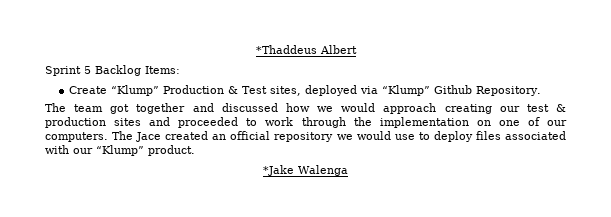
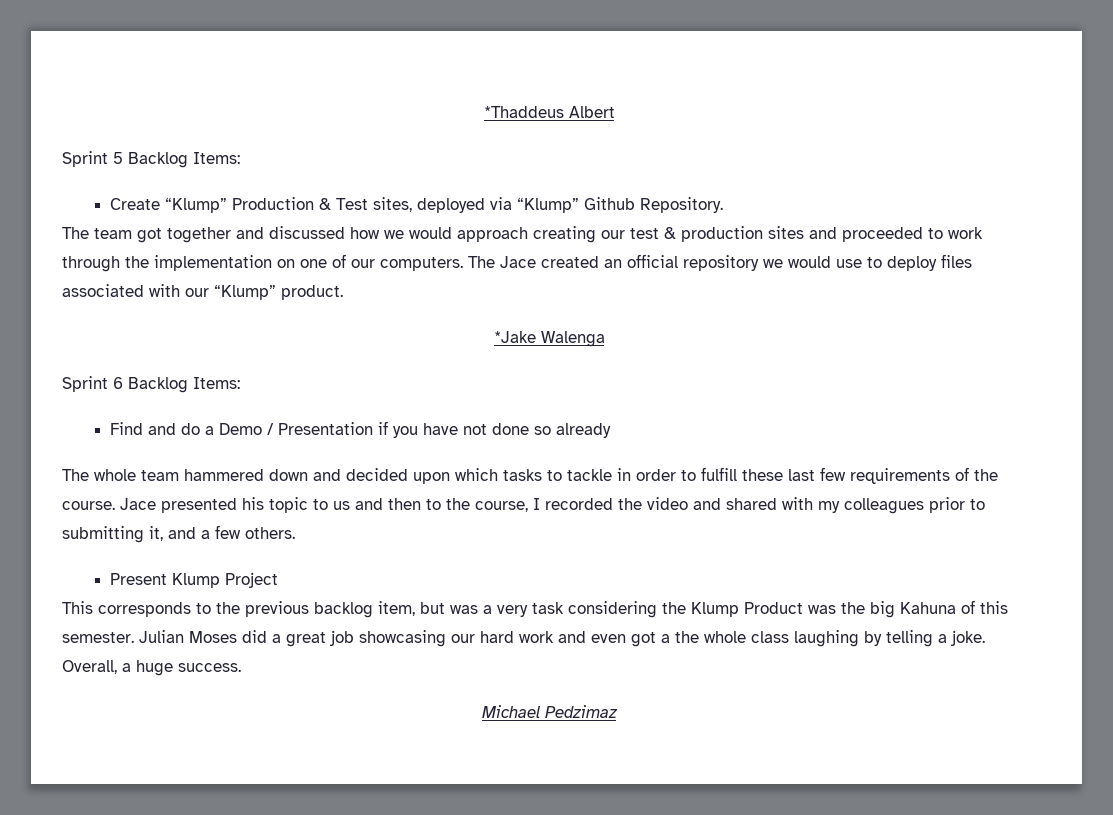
+ Sprint 6 Backlog Items:
+ Find and do a Demo / Presentation if you have not done so already
+ The whole team hammered down and decided upon which tasks to tackle in order to fulfill these last few requirements of the course. Jace presented his topic to us and then to the course, I recorded the video and shared with my colleagues prior to submitting it, and a few others.
+ Present Klump Project
+ This corresponds to the previous backlog item, but was a very task considering the Klump Product was the big Kahuna of this semester. Julian Moses did a great job showcasing our hard work and even got a the whole class laughing by telling a joke. Overall, a huge success.
+ Michael Pedzimaz

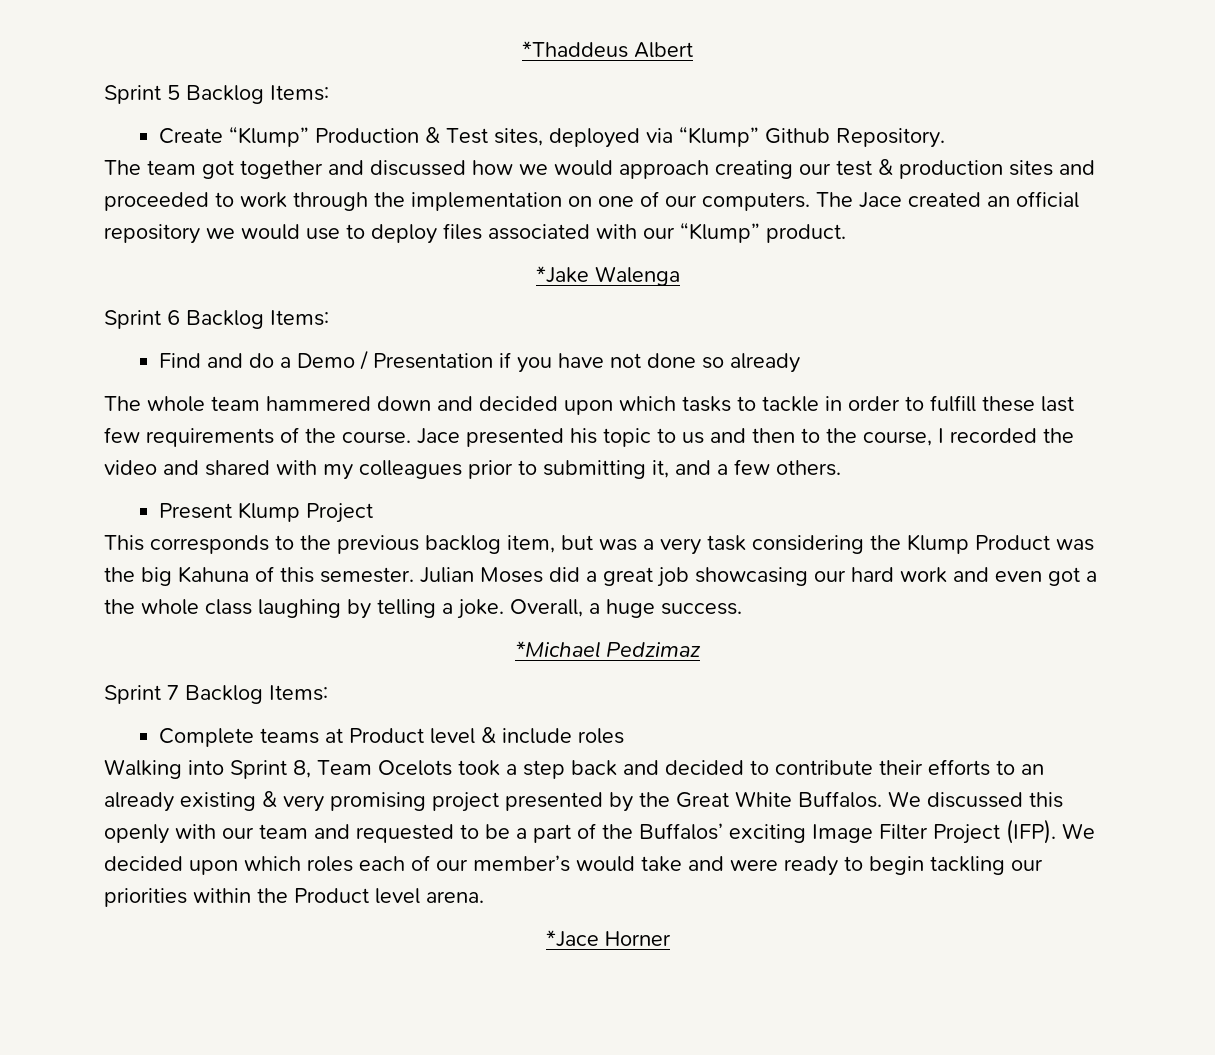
- Michael Pedzimaz
+ *Michael Pedzimaz
+ Sprint 7 Backlog Items:
+ Complete teams at Product level & include roles
+ Walking into Sprint 8, Team Ocelots took a step back and decided to contribute their efforts to an already existing & very promising project presented by the Great White Buffalos. We discussed this openly with our team and requested to be a part of the Buffalos’ exciting Image Filter Project (IFP). We decided upon which roles each of our member’s would take and were ready to begin tackling our priorities within the Product level arena.
+ *Jace Horner

